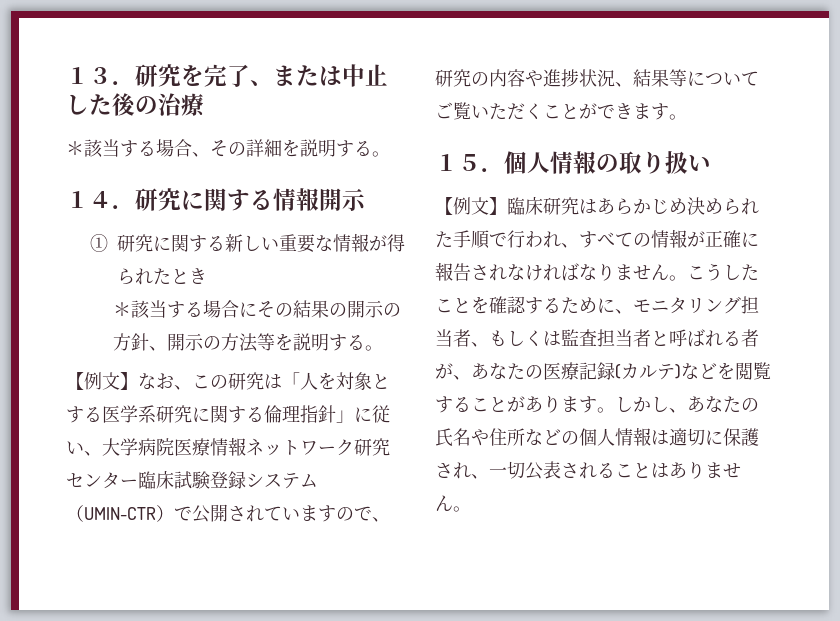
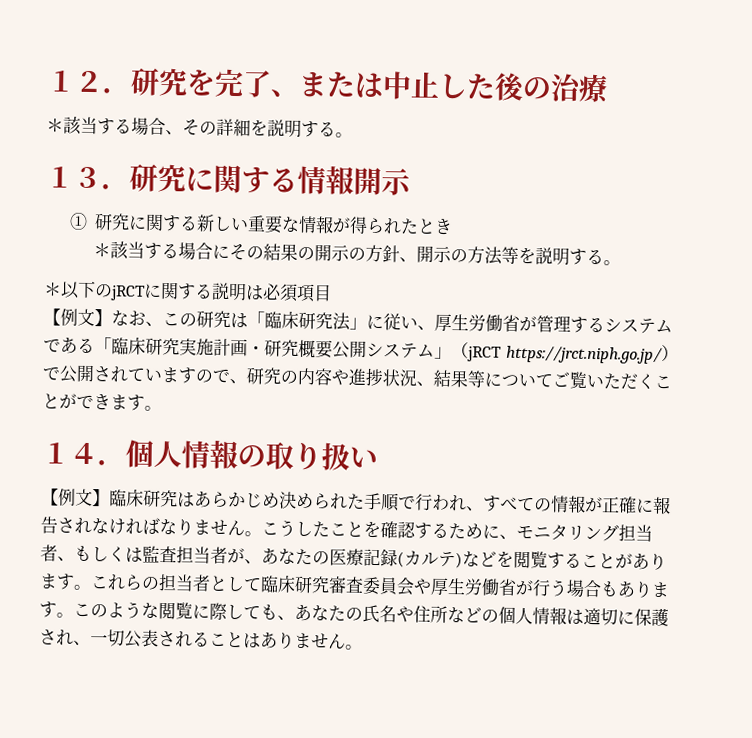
- １３．研究を完了、または中止した後の治療
+ １２．研究を完了、または中止した後の治療
- １４．研究に関する情報開示
+ １３．研究に関する情報開示
+ ＊以下のjRCTに関する説明は必須項目
- 【例文】なお、この研究は「人を対象とする医学系研究に関する倫理指針」に従い、大学病院医療情報ネットワーク研究センター臨床試験登録システム（UMIN-CTR）で公開されていますので、研究の内容や進捗状況、結果等についてご覧いただくことができます。
+ 【例文】なお、この研究は「臨床研究法」に従い、厚生労働省が管理するシステムである「臨床研究実施計画・研究概要公開システム」（jRCT https://jrct.niph.go.jp/）で公開されていますので、研究の内容や進捗状況、結果等についてご覧いただくことができます。
- １５．個人情報の取り扱い
+ １４．個人情報の取り扱い
- こうしたことを確認するために、モニタリング担当者、もしくは監査担当者と呼ばれる者が、あなたの医療記録(カルテ)などを閲覧することがあります。
+ こうしたことを確認するために、モニタリング担当者、もしくは監査担当者が、あなたの医療記録(カルテ)などを閲覧することがあります。
- しかし、あなたの氏名や住所などの個人情報は適切に保護され、一切公表されることはありません。
+ これらの担当者として臨床研究審査委員会や厚生労働省が行う場合もあります。このような閲覧に際しても、あなたの氏名や住所などの個人情報は適切に保護され、一切公表されることはありません。

